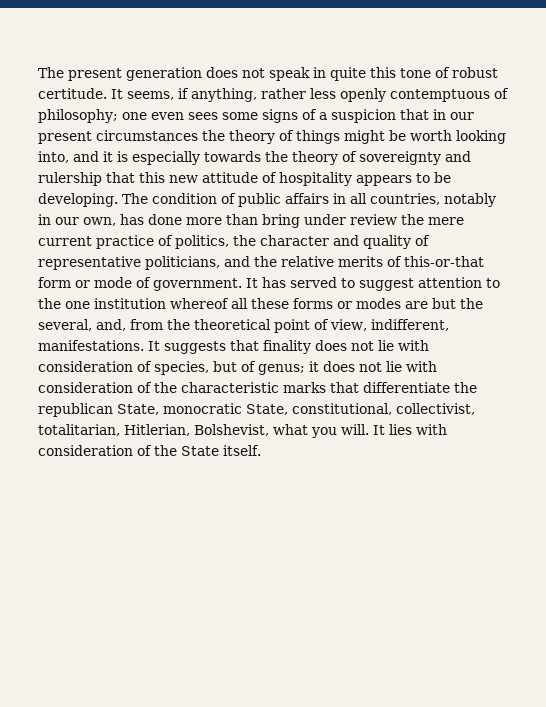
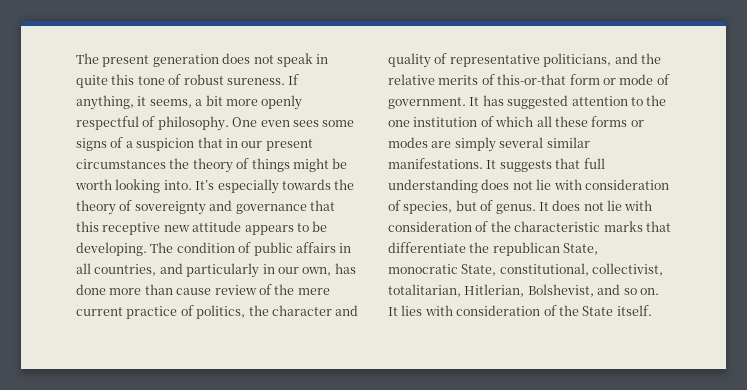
- The present generation does not speak in quite this tone of robust certitude. It seems, if anything, rather less openly contemptuous of philosophy; one even sees some signs of a suspicion that in our present circumstances the theory of things might be worth looking into, and it is especially towards the theory of sovereignty and rulership that this new attitude of hospitality appears to be developing.
+ The present generation does not speak in quite this tone of robust sureness. If anything, it seems, a bit more openly respectful of philosophy. One even sees some signs of a suspicion that in our present circumstances the theory of things might be worth looking into. It’s especially towards the theory of sovereignty and governance that this receptive new attitude appears to be developing.
- The condition of public affairs in all countries, notably in our own, has done more than bring under review the mere current practice of politics, the character and quality of representative politicians, and the relative merits of this-or-that form or mode of government.
+ The condition of public affairs in all countries, and particularly in our own, has done more than cause review of the mere current practice of politics, the character and quality of representative politicians, and the relative merits of this-or-that form or mode of government.
- It has served to suggest attention to the one institution whereof all these forms or modes are but the several, and, from the theoretical point of view, indifferent, manifestations.
+ It has suggested attention to the one institution of which all these forms or modes are simply several similar manifestations.
- It suggests that finality does not lie with consideration of species, but of genus; it does not lie with consideration of the characteristic marks that differentiate the republican State, monocratic State, constitutional, collectivist, totalitarian, Hitlerian, Bolshevist, what you will.
+ It suggests that full understanding does not lie with consideration of species, but of genus. It does not lie with consideration of the characteristic marks that differentiate the republican State, monocratic State, constitutional, collectivist, totalitarian, Hitlerian, Bolshevist, and so on.

